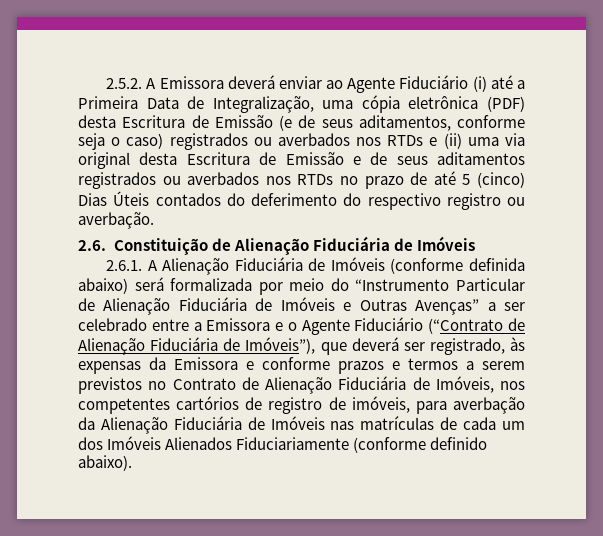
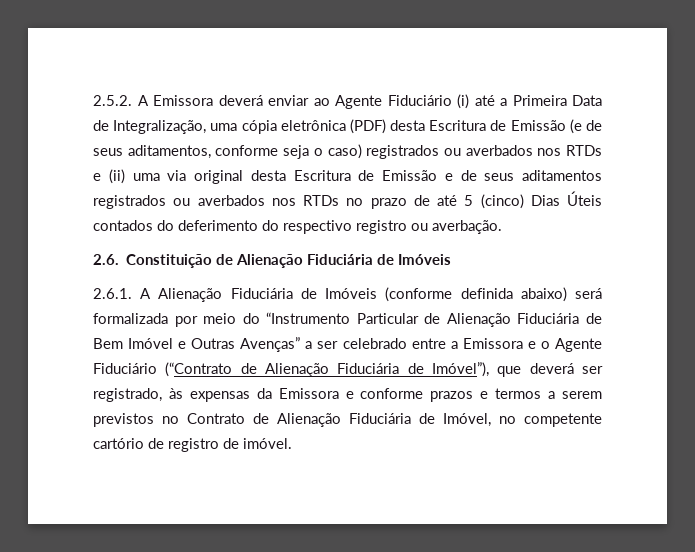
- 2.6.1. A Alienação Fiduciária de Imóveis (conforme definida abaixo) será formalizada por meio do “Instrumento Particular de Alienação Fiduciária de Imóveis e Outras Avenças” a ser celebrado entre a Emissora e o Agente Fiduciário (“Contrato de Alienação Fiduciária de Imóveis”), que deverá ser registrado, às expensas da Emissora e conforme prazos e termos a serem previstos no Contrato de Alienação Fiduciária de Imóveis, nos competentes cartórios de registro de imóveis, para averbação da Alienação Fiduciária de Imóveis nas matrículas de cada um dos Imóveis Alienados Fiduciariamente (conforme definido abaixo).
+ 2.6.1. A Alienação Fiduciária de Imóveis (conforme definida abaixo) será formalizada por meio do “Instrumento Particular de Alienação Fiduciária de Bem Imóvel e Outras Avenças” a ser celebrado entre a Emissora e o Agente Fiduciário (“Contrato de Alienação Fiduciária de Imóvel”), que deverá ser registrado, às expensas da Emissora e conforme prazos e termos a serem previstos no Contrato de Alienação Fiduciária de Imóvel, no competente cartório de registro de imóvel.

